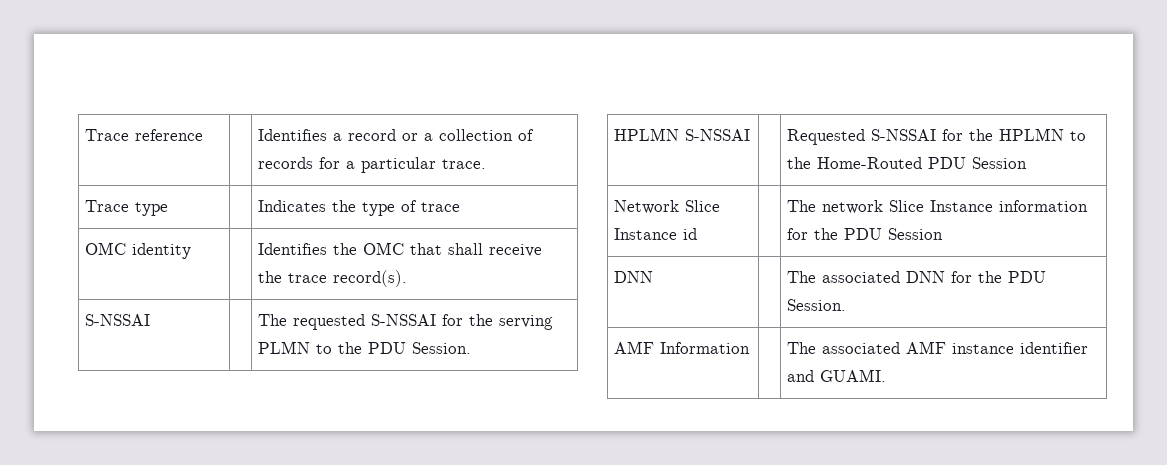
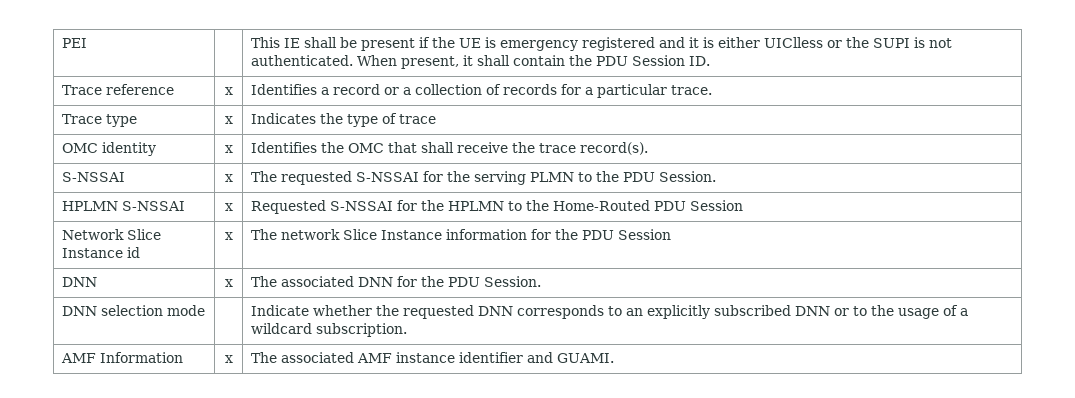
+ PEI | | This IE shall be present if the UE is emergency registered and it is either UIClless or the SUPI is not authenticated. When present, it shall contain the PDU Session ID.
- Trace reference | | Identifies a record or a collection of records for a particular trace.
+ Trace reference | x | Identifies a record or a collection of records for a particular trace.
- Trace type | | Indicates the type of trace
+ Trace type | x | Indicates the type of trace
- OMC identity | | Identifies the OMC that shall receive the trace record(s).
+ OMC identity | x | Identifies the OMC that shall receive the trace record(s).
- S-NSSAI | | The requested S-NSSAI for the serving PLMN to the PDU Session.
+ S-NSSAI | x | The requested S-NSSAI for the serving PLMN to the PDU Session.
- HPLMN S-NSSAI | | Requested S-NSSAI for the HPLMN to the Home-Routed PDU Session
+ HPLMN S-NSSAI | x | Requested S-NSSAI for the HPLMN to the Home-Routed PDU Session
- Network Slice Instance id | | The network Slice Instance information for the PDU Session
+ Network Slice Instance id | x | The network Slice Instance information for the PDU Session
- DNN | | The associated DNN for the PDU Session.
+ DNN | x | The associated DNN for the PDU Session.
+ DNN selection mode | | Indicate whether the requested DNN corresponds to an explicitly subscribed DNN or to the usage of a wildcard subscription.
- AMF Information | | The associated AMF instance identifier and GUAMI.
+ AMF Information | x | The associated AMF instance identifier and GUAMI.

